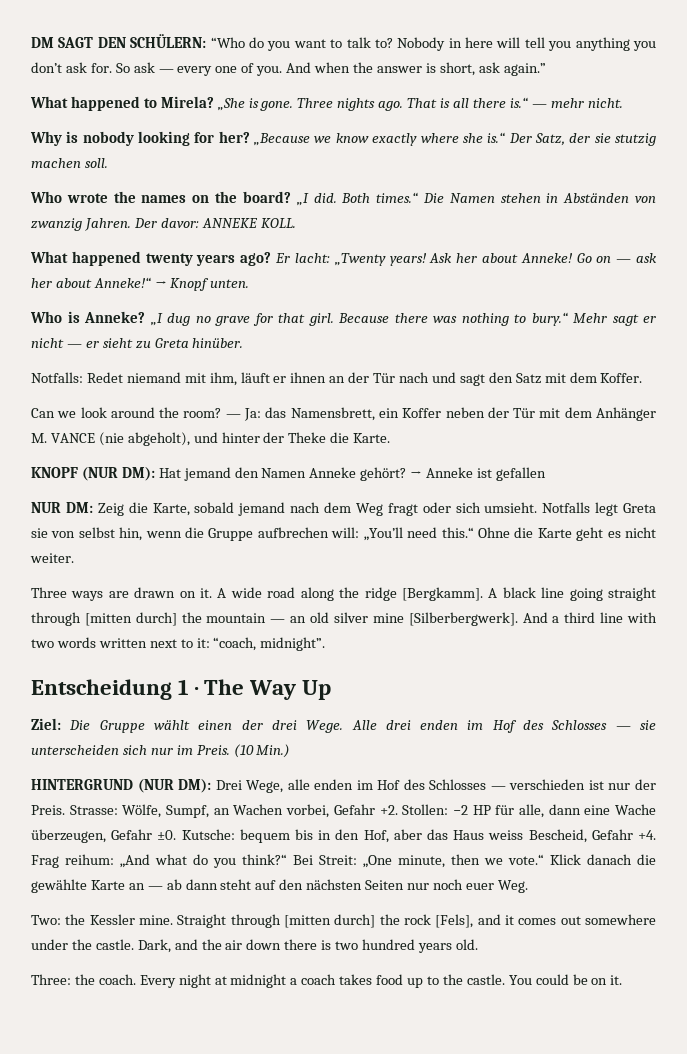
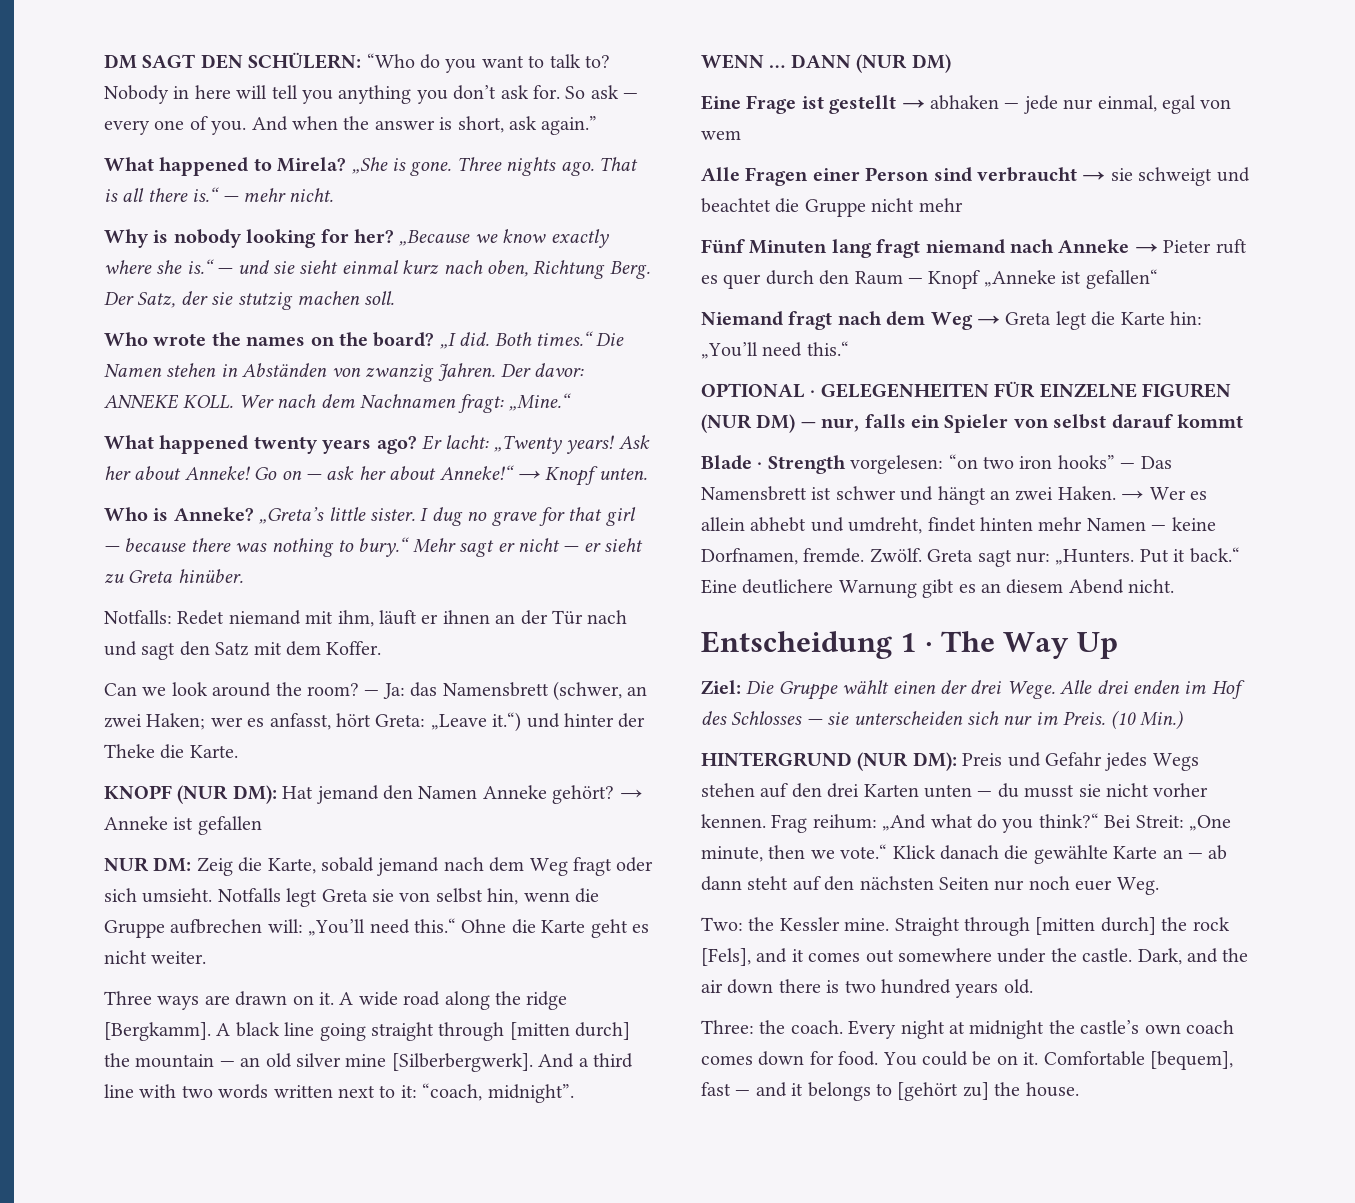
- „Because we know exactly where she is.“ Der Satz, der sie stutzig machen soll.
+ „Because we know exactly where she is.“ — und sie sieht einmal kurz nach oben, Richtung Berg. Der Satz, der sie stutzig machen soll.
+ Wer nach dem Nachnamen fragt: „Mine.“
- „I dug no grave for that girl. Because there was nothing to bury.“ Mehr sagt er nicht — er sieht zu Greta hinüber.
+ „Greta’s little sister. I dug no grave for that girl — because there was nothing to bury.“ Mehr sagt er nicht — er sieht zu Greta hinüber.
- — Ja: das Namensbrett, ein Koffer neben der Tür mit dem Anhänger M. VANCE (nie abgeholt), und hinter der Theke die Karte.
+ — Ja: das Namensbrett (schwer, an zwei Haken; wer es anfasst, hört Greta: „Leave it.“) und hinter der Theke die Karte.
+ WENN … DANN (NUR DM)
+ Eine Frage ist gestellt → abhaken — jede nur einmal, egal von wem
+ Alle Fragen einer Person sind verbraucht → sie schweigt und beachtet die Gruppe nicht mehr
+ Fünf Minuten lang fragt niemand nach Anneke → Pieter ruft es quer durch den Raum — Knopf „Anneke ist gefallen“
+ Niemand fragt nach dem Weg → Greta legt die Karte hin: „You’ll need this.“
+ OPTIONAL · GELEGENHEITEN FÜR EINZELNE FIGUREN (NUR DM) — nur, falls ein Spieler von selbst darauf kommt
+ Blade · Strength vorgelesen: “on two iron hooks” — Das Namensbrett ist schwer und hängt an zwei Haken. → Wer es allein abhebt und umdreht, findet hinten mehr Namen — keine Dorfnamen, fremde. Zwölf. Greta sagt nur: „Hunters. Put it back.“ Eine deutlichere Warnung gibt es an diesem Abend nicht.
- HINTERGRUND (NUR DM): Drei Wege, alle enden im Hof des Schlosses — verschieden ist nur der Preis. Strasse: Wölfe, Sumpf, an Wachen vorbei, Gefahr +2. Stollen: −2 HP für alle, dann eine Wache überzeugen, Gefahr ±0. Kutsche: bequem bis in den Hof, aber das Haus weiss Bescheid, Gefahr +4.
+ HINTERGRUND (NUR DM): Preis und Gefahr jedes Wegs stehen auf den drei Karten unten — du musst sie nicht vorher kennen.
- Every night at midnight a coach takes food up to the castle.
+ Every night at midnight the castle’s own coach comes down for food.
+ Comfortable [bequem], fast — and it belongs to [gehört zu] the house.

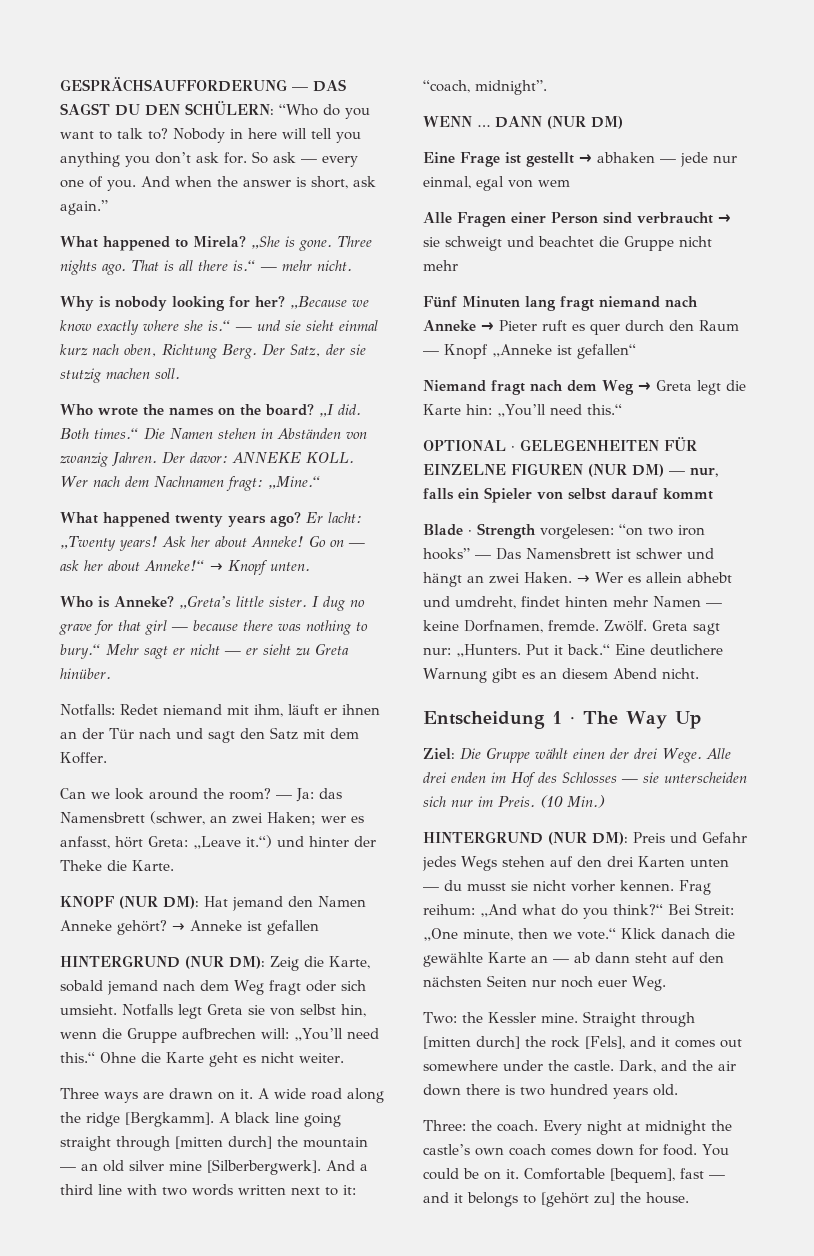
- DM SAGT DEN SCHÜLERN: “Who do you want to talk to?
+ GESPRÄCHSAUFFORDERUNG — DAS SAGST DU DEN SCHÜLERN: “Who do you want to talk to?
- NUR DM: Zeig die Karte, sobald jemand nach dem Weg fragt oder sich umsieht.
+ HINTERGRUND (NUR DM): Zeig die Karte, sobald jemand nach dem Weg fragt oder sich umsieht.

